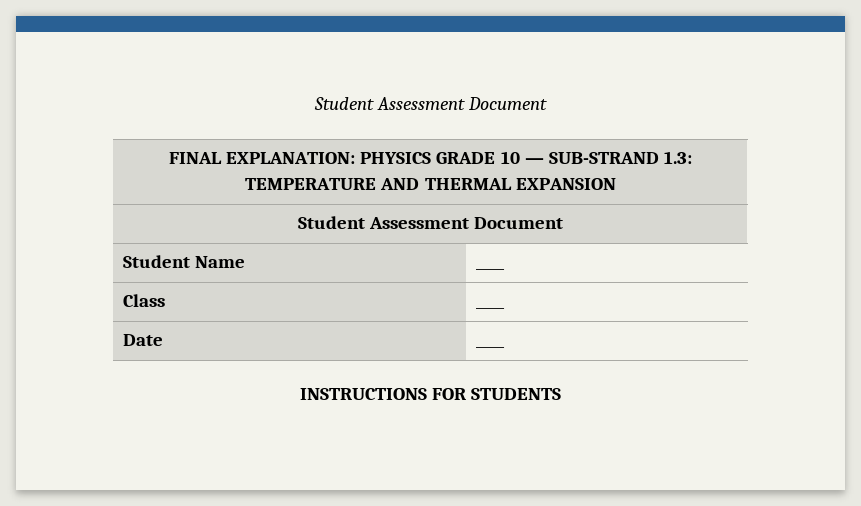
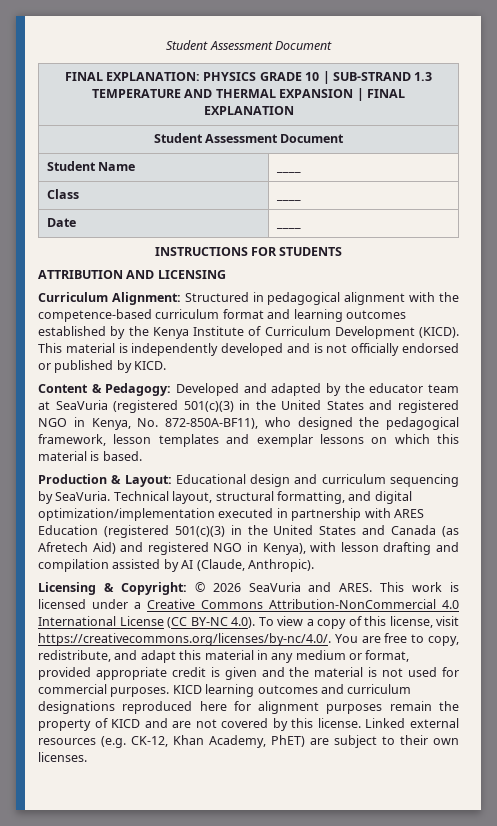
- FINAL EXPLANATION: PHYSICS GRADE 10 — SUB-STRAND 1.3: TEMPERATURE AND THERMAL EXPANSION
+ FINAL EXPLANATION: PHYSICS GRADE 10 | SUB-STRAND 1.3 TEMPERATURE AND THERMAL EXPANSION | FINAL EXPLANATION
+ ATTRIBUTION AND LICENSING
+ Curriculum Alignment: Structured in pedagogical alignment with the competence-based curriculum format and learning outcomes established by the Kenya Institute of Curriculum Development (KICD). This material is independently developed and is not officially endorsed or published by KICD.
+ Content & Pedagogy: Developed and adapted by the educator team at SeaVuria (registered 501(c)(3) in the United States and registered NGO in Kenya, No. 872-850A-BF11), who designed the pedagogical framework, lesson templates and exemplar lessons on which this material is based.
+ Production & Layout: Educational design and curriculum sequencing by SeaVuria. Technical layout, structural formatting, and digital optimization/implementation executed in partnership with ARES Education (registered 501(c)(3) in the United States and Canada (as Afretech Aid) and registered NGO in Kenya), with lesson drafting and compilation assisted by AI (Claude, Anthropic).
+ Licensing & Copyright: © 2026 SeaVuria and ARES. This work is licensed under a Creative Commons Attribution-NonCommercial 4.0 International License (CC BY-NC 4.0). To view a copy of this license, visit https://creativecommons.org/licenses/by-nc/4.0/. You are free to copy, redistribute, and adapt this material in any medium or format, provided appropriate credit is given and the material is not used for commercial purposes. KICD learning outcomes and curriculum designations reproduced here for alignment purposes remain the property of KICD and are not covered by this license. Linked external resources (e.g. CK-12, Khan Academy, PhET) are subject to their own licenses.

